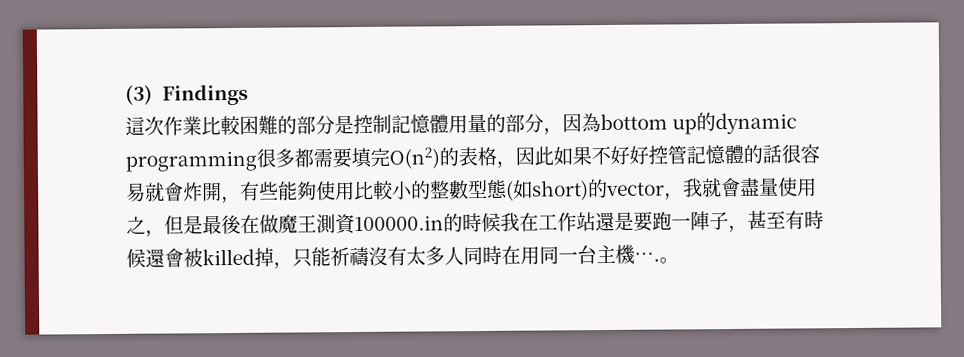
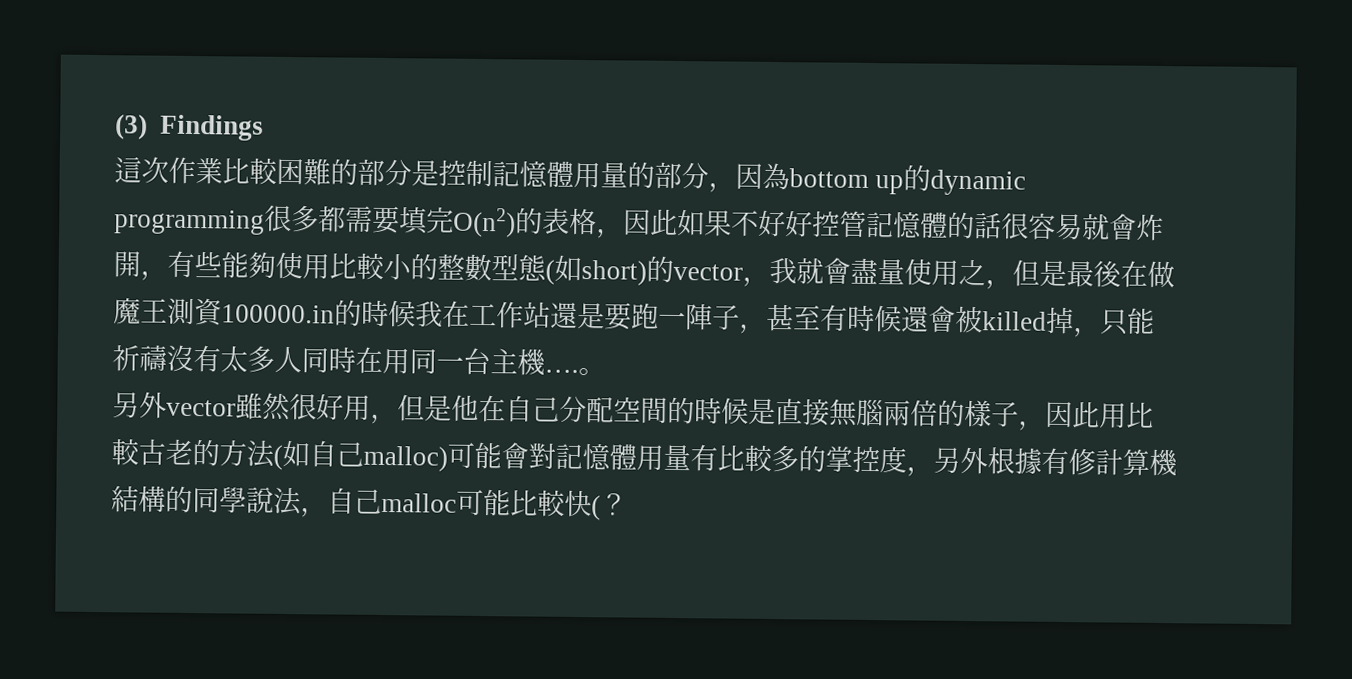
+ 另外vector雖然很好用，但是他在自己分配空間的時候是直接無腦兩倍的樣子，因此用比較古老的方法(如自己malloc)可能會對記憶體用量有比較多的掌控度，另外根據有修計算機結構的同學說法，自己malloc可能比較快(？

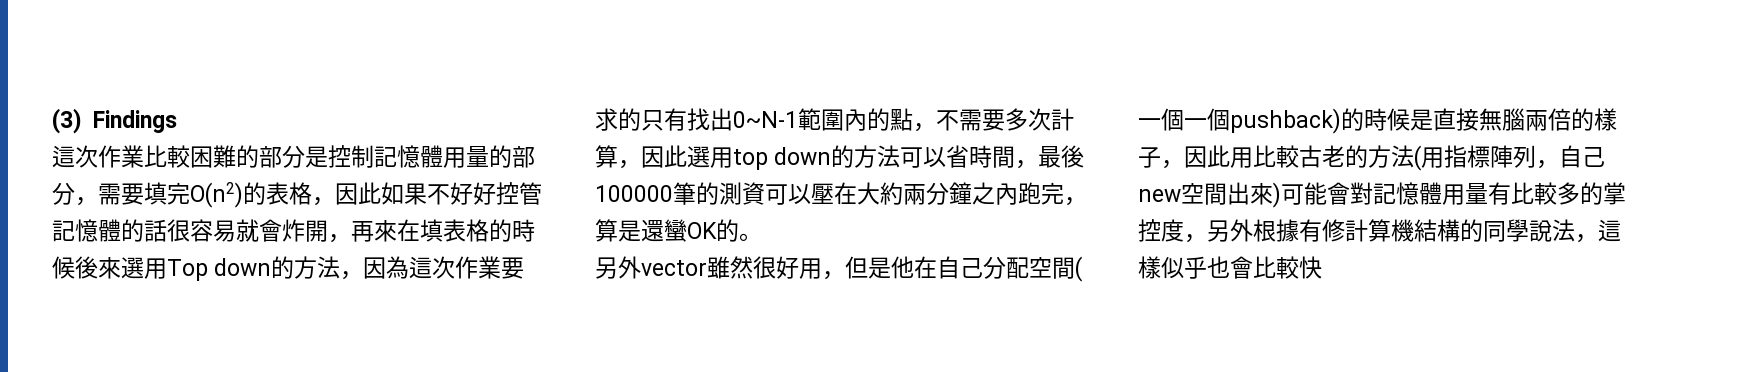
- 這次作業比較困難的部分是控制記憶體用量的部分，因為bottom up的dynamic programming很多都需要填完O(n2)的表格，因此如果不好好控管記憶體的話很容易就會炸開，有些能夠使用比較小的整數型態(如short)的vector，我就會盡量使用之，但是最後在做魔王測資100000.in的時候我在工作站還是要跑一陣子，甚至有時候還會被killed掉，只能祈禱沒有太多人同時在用同一台主機….。
+ 這次作業比較困難的部分是控制記憶體用量的部分，需要填完O(n2)的表格，因此如果不好好控管記憶體的話很容易就會炸開，再來在填表格的時候後來選用Top down的方法，因為這次作業要求的只有找出0~N-1範圍內的點，不需要多次計算，因此選用top down的方法可以省時間，最後100000筆的測資可以壓在大約兩分鐘之內跑完，算是還蠻OK的。
- 另外vector雖然很好用，但是他在自己分配空間的時候是直接無腦兩倍的樣子，因此用比較古老的方法(如自己malloc)可能會對記憶體用量有比較多的掌控度，另外根據有修計算機結構的同學說法，自己malloc可能比較快(？
+ 另外vector雖然很好用，但是他在自己分配空間(一個一個pushback)的時候是直接無腦兩倍的樣子，因此用比較古老的方法(用指標陣列，自己new空間出來)可能會對記憶體用量有比較多的掌控度，另外根據有修計算機結構的同學說法，這樣似乎也會比較快

